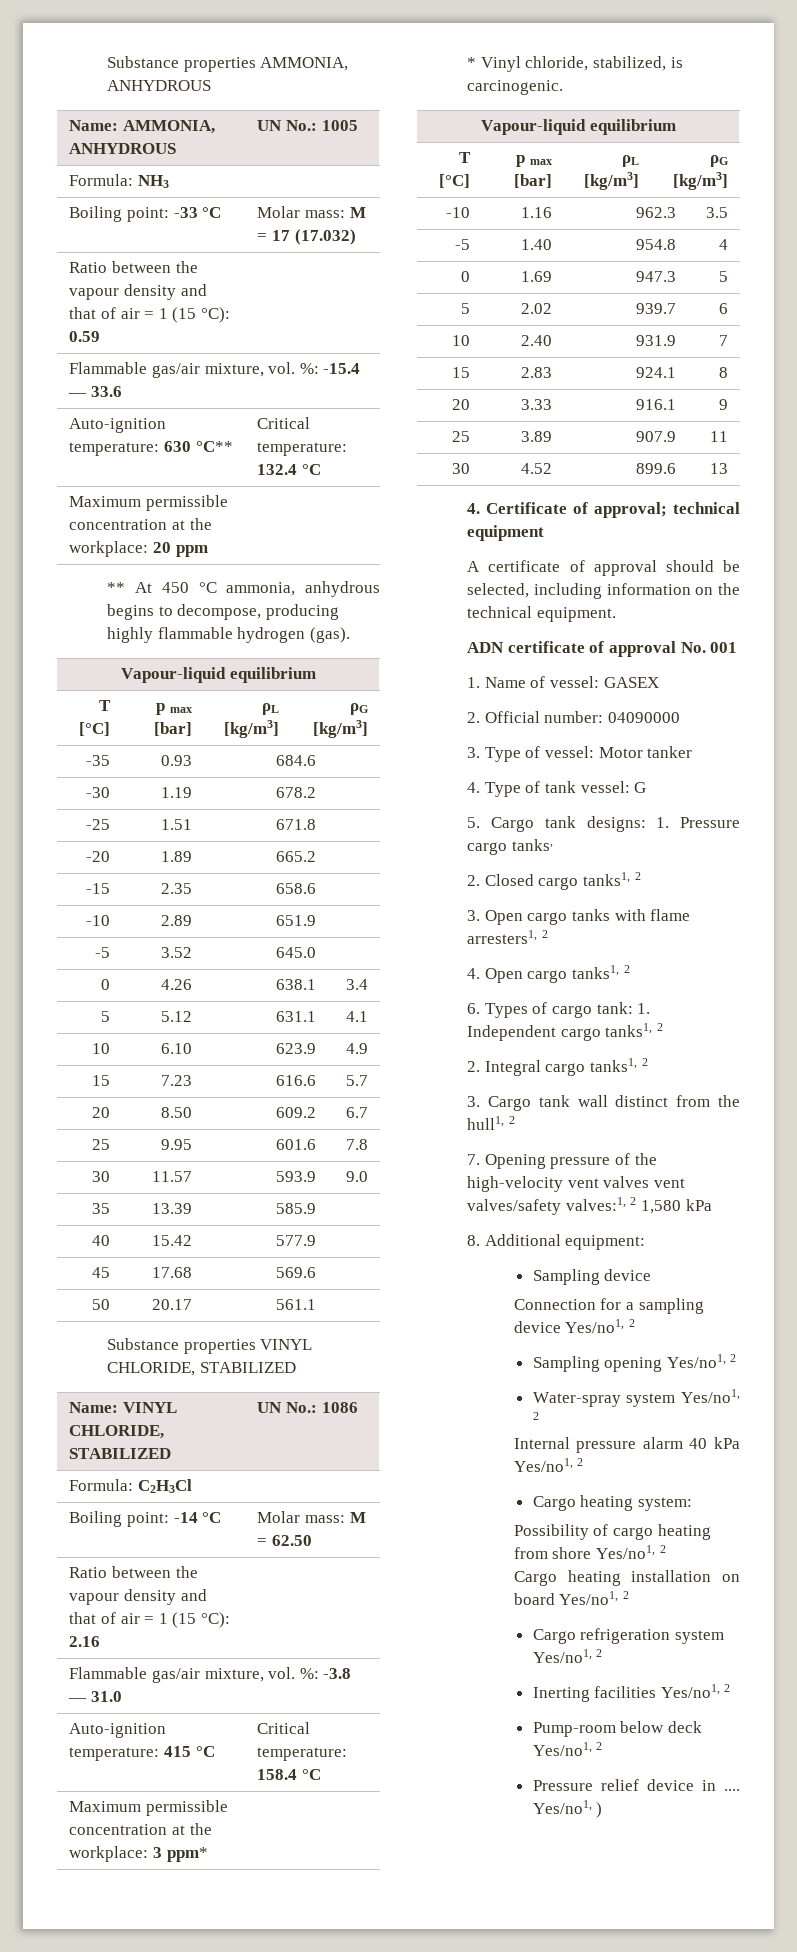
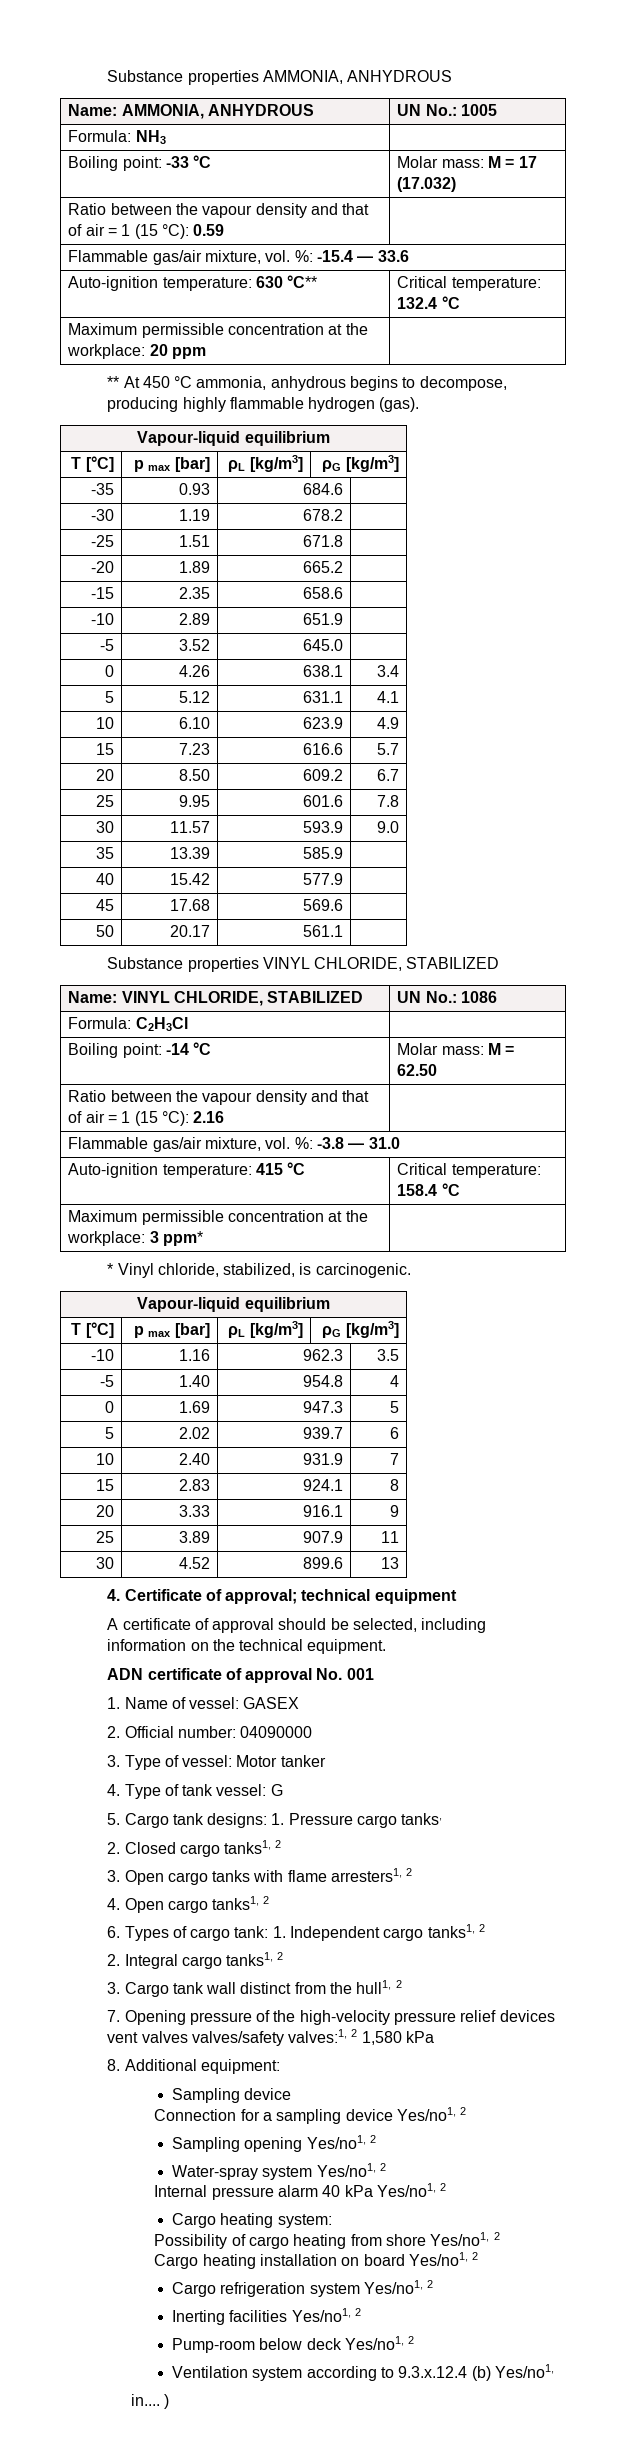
- 7. Opening pressure of the high-velocity vent valves vent valves/safety valves:1, 2 1,580 kPa
+ 7. Opening pressure of the high-velocity pressure relief devices vent valves valves/safety valves:1, 2 1,580 kPa
- Pressure relief device in .... Yes/no1, )
+ Ventilation system according to 9.3.x.12.4 (b) Yes/no1,
+ in.... )

